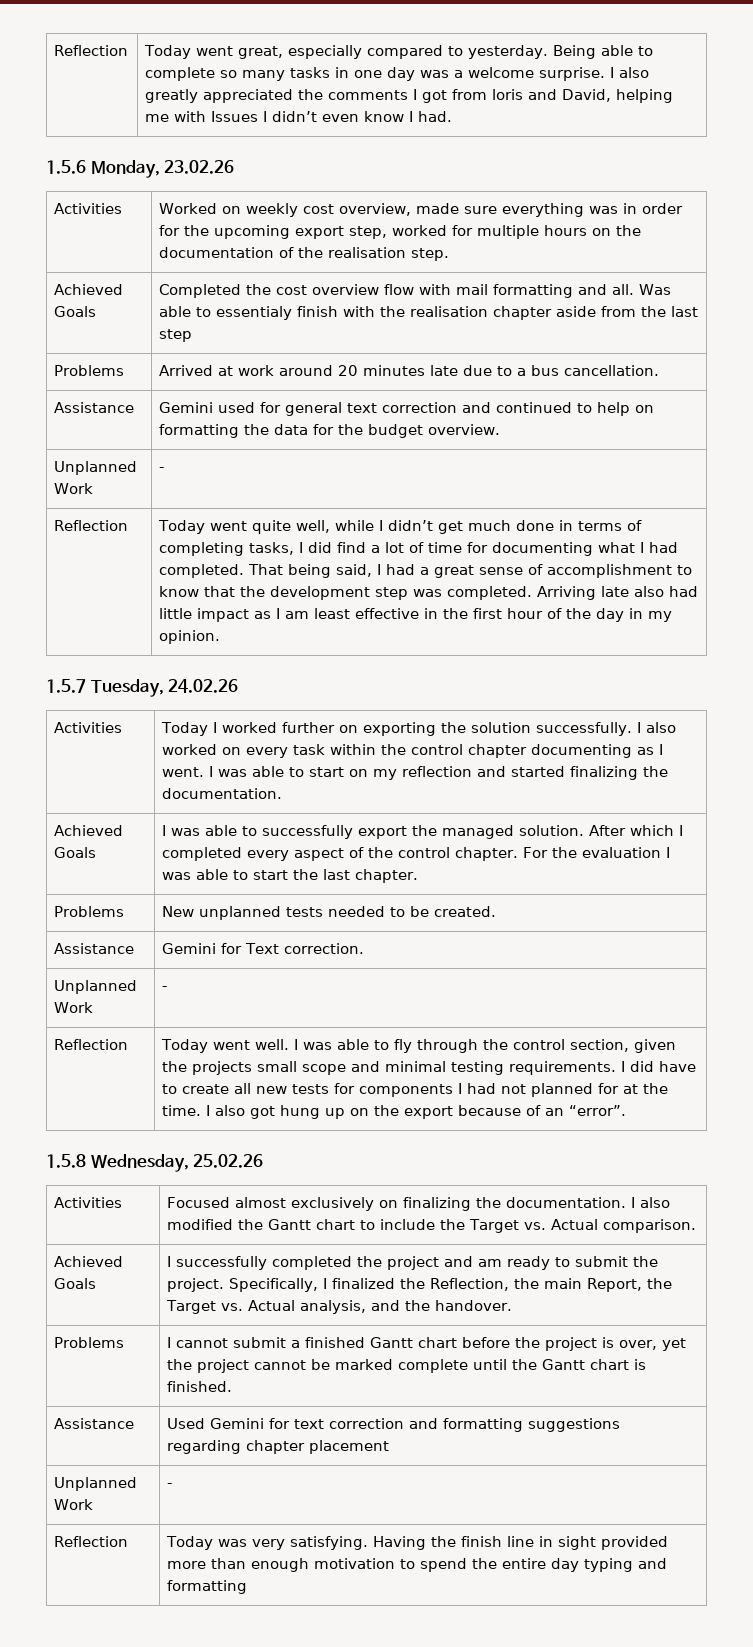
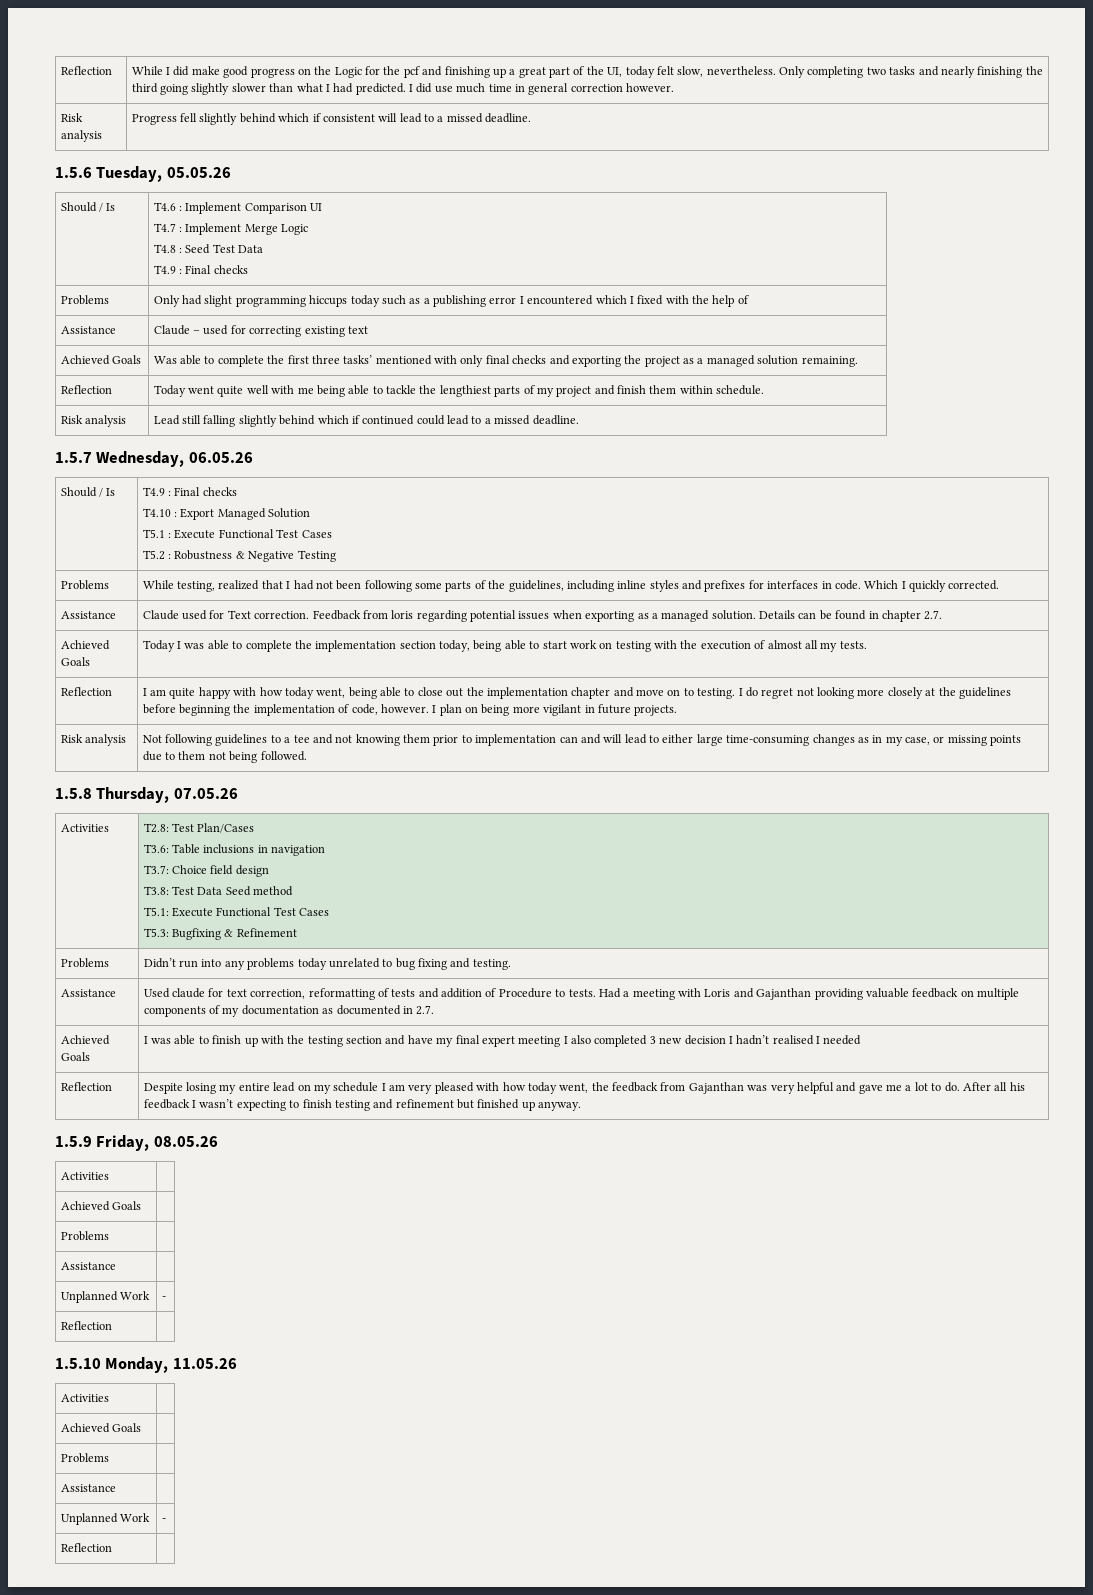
- Reflection | Today went great, especially compared to yesterday. Being able to complete so many tasks in one day was a welcome surprise. I also greatly appreciated the comments I got from loris and David, helping me with Issues I didn’t even know I had.
- 1.5.6 Monday, 23.02.26
- Activities | Worked on weekly cost overview, made sure everything was in order for the upcoming export step, worked for multiple hours on the documentation of the realisation step.
- Achieved Goals | Completed the cost overview flow with mail formatting and all. Was able to essentialy finish with the realisation chapter aside from the last step
- Problems | Arrived at work around 20 minutes late due to a bus cancellation.
- Assistance | Gemini used for general text correction and continued to help on formatting the data for the budget overview.
+ Reflection | While I did make good progress on the Logic for the pcf and finishing up a great part of the UI, today felt slow, nevertheless. Only completing two tasks and nearly finishing the third going slightly slower than what I had predicted. I did use much time in general correction however.
+ Risk analysis | Progress fell slightly behind which if consistent will lead to a missed deadline.
+ 1.5.6 Tuesday, 05.05.26
+ Should / Is | T4.6 : Implement Comparison UI
+ T4.7 : Implement Merge Logic
+ T4.8 : Seed Test Data
+ T4.9 : Final checks
+ Problems | Only had slight programming hiccups today such as a publishing error I encountered which I fixed with the help of
+ Assistance | Claude – used for correcting existing text
+ Achieved Goals | Was able to complete the first three tasks’ mentioned with only final checks and exporting the project as a managed solution remaining.
+ Reflection | Today went quite well with me being able to tackle the lengthiest parts of my project and finish them within schedule.
+ Risk analysis | Lead still falling slightly behind which if continued could lead to a missed deadline.
+ 1.5.7 Wednesday, 06.05.26
+ Should / Is | T4.9 : Final checks
+ T4.10 : Export Managed Solution
+ T5.1 : Execute Functional Test Cases
+ T5.2 : Robustness & Negative Testing
+ Problems | While testing, realized that I had not been following some parts of the guidelines, including inline styles and prefixes for interfaces in code. Which I quickly corrected.
+ Assistance | Claude used for Text correction. Feedback from loris regarding potential issues when exporting as a managed solution. Details can be found in chapter 2.7.
+ Achieved Goals | Today I was able to complete the implementation section today, being able to start work on testing with the execution of almost all my tests.
+ Reflection | I am quite happy with how today went, being able to close out the implementation chapter and move on to testing. I do regret not looking more closely at the guidelines before beginning the implementation of code, however. I plan on being more vigilant in future projects.
+ Risk analysis | Not following guidelines to a tee and not knowing them prior to implementation can and will lead to either large time-consuming changes as in my case, or missing points due to them not being followed.
+ 1.5.8 Thursday, 07.05.26
+ Activities | T2.8: Test Plan/Cases
+ T3.6: Table inclusions in navigation
+ T3.7: Choice field design
+ T3.8: Test Data Seed method
+ T5.1: Execute Functional Test Cases
+ T5.3: Bugfixing & Refinement
+ Problems | Didn’t run into any problems today unrelated to bug fixing and testing.
+ Assistance | Used claude for text correction, reformatting of tests and addition of Procedure to tests. Had a meeting with Loris and Gajanthan providing valuable feedback on multiple components of my documentation as documented in 2.7.
+ Achieved Goals | I was able to finish up with the testing section and have my final expert meeting I also completed 3 new decision I hadn’t realised I needed
+ Reflection | Despite losing my entire lead on my schedule I am very pleased with how today went, the feedback from Gajanthan was very helpful and gave me a lot to do. After all his feedback I wasn’t expecting to finish testing and refinement but finished up anyway.
+ 1.5.9 Friday, 08.05.26
+ Activities |
+ Achieved Goals |
+ Problems |
+ Assistance |
  Unplanned Work | -
- Reflection | Today went quite well, while I didn’t get much done in terms of completing tasks, I did find a lot of time for documenting what I had completed. That being said, I had a great sense of accomplishment to know that the development step was completed. Arriving late also had little impact as I am least effective in the first hour of the day in my opinion.
- 1.5.7 Tuesday, 24.02.26
- Activities | Today I worked further on exporting the solution successfully. I also worked on every task within the control chapter documenting as I went. I was able to start on my reflection and started finalizing the documentation.
- Achieved Goals | I was able to successfully export the managed solution. After which I completed every aspect of the control chapter. For the evaluation I was able to start the last chapter.
- Problems | New unplanned tests needed to be created.
- Assistance | Gemini for Text correction.
+ Reflection |
+ 1.5.10 Monday, 11.05.26
+ Activities |
+ Achieved Goals |
+ Problems |
+ Assistance |
  Unplanned Work | -
- Reflection | Today went well. I was able to fly through the control section, given the projects small scope and minimal testing requirements. I did have to create all new tests for components I had not planned for at the time. I also got hung up on the export because of an “error”.
- 1.5.8 Wednesday, 25.02.26
- Activities | Focused almost exclusively on finalizing the documentation. I also modified the Gantt chart to include the Target vs. Actual comparison.
- Achieved Goals | I successfully completed the project and am ready to submit the project. Specifically, I finalized the Reflection, the main Report, the Target vs. Actual analysis, and the handover.
- Problems | I cannot submit a finished Gantt chart before the project is over, yet the project cannot be marked complete until the Gantt chart is finished.
- Assistance | Used Gemini for text correction and formatting suggestions regarding chapter placement
- Unplanned Work | -
- Reflection | Today was very satisfying. Having the finish line in sight provided more than enough motivation to spend the entire day typing and formatting
+ Reflection |

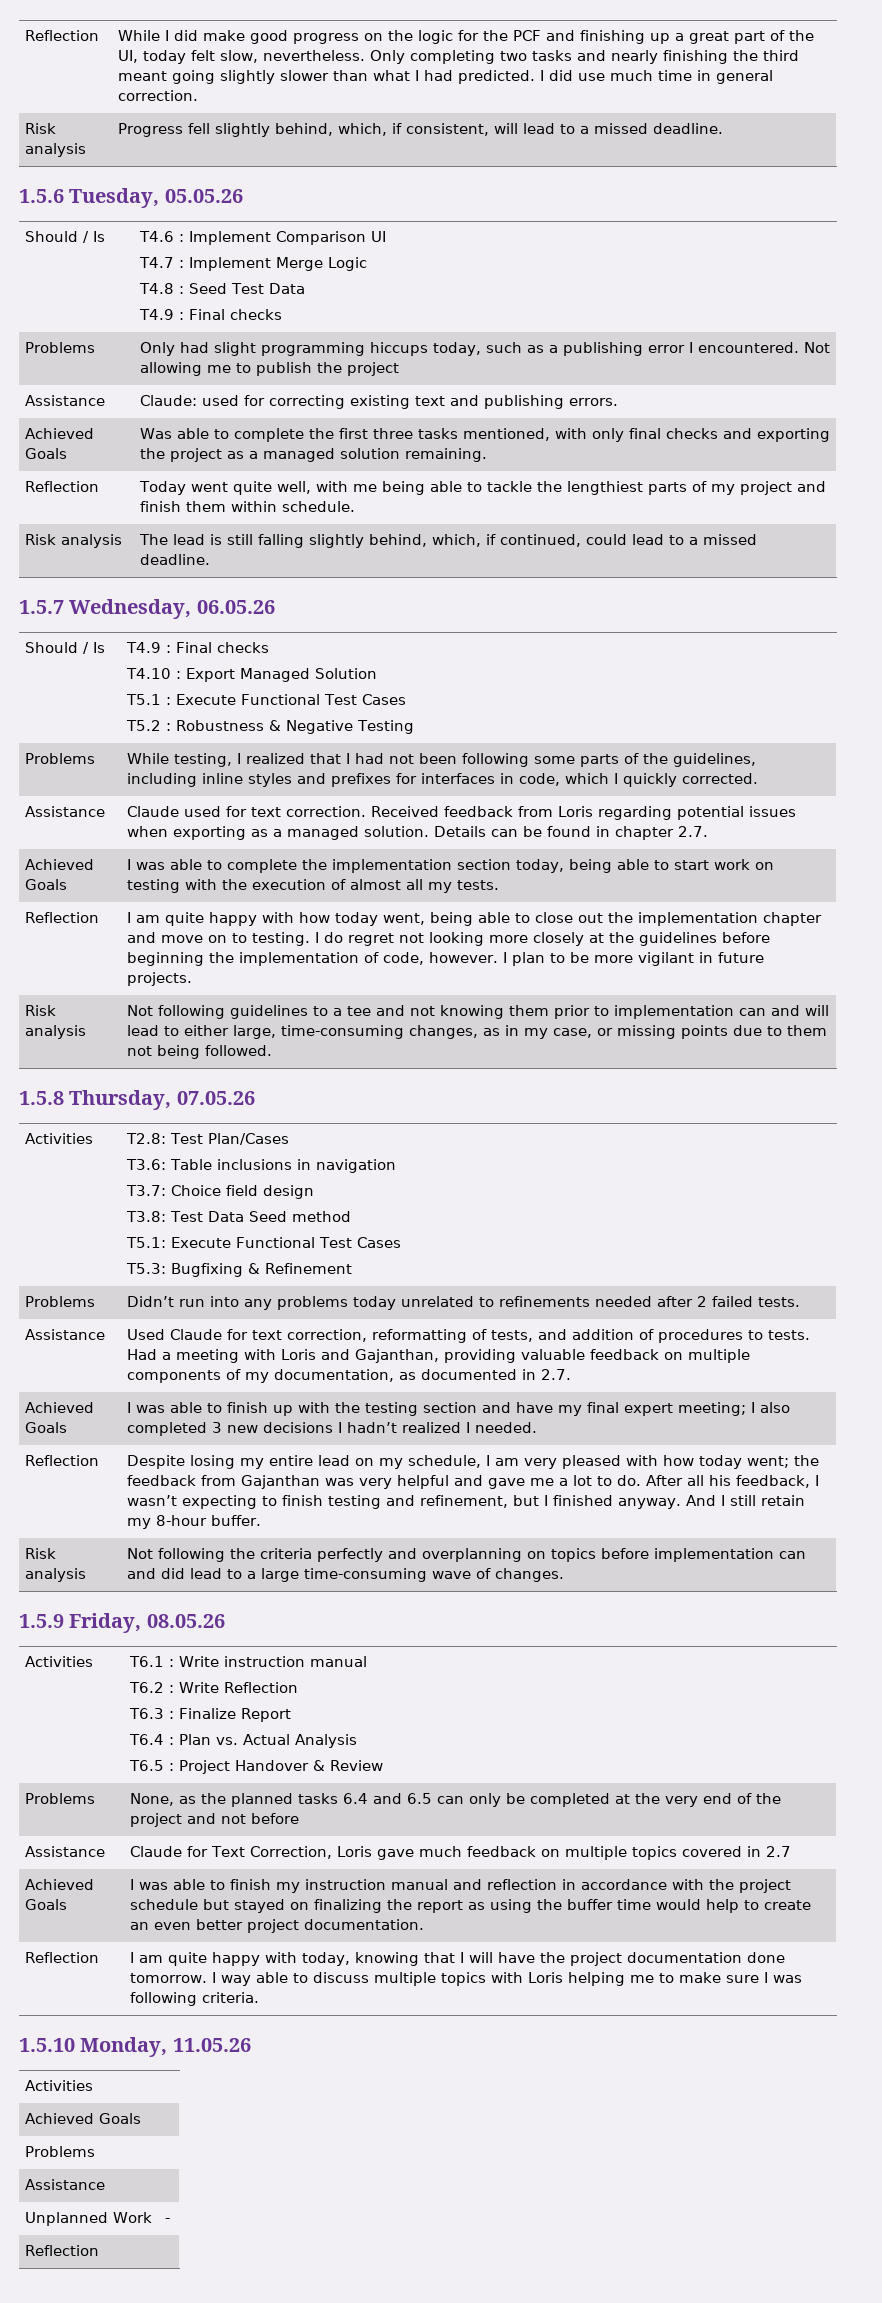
- While I did make good progress on the Logic for the pcf and finishing up a great part of the UI, today felt slow, nevertheless.
+ While I did make good progress on the logic for the PCF and finishing up a great part of the UI, today felt slow, nevertheless.
- Only completing two tasks and nearly finishing the third going slightly slower than what I had predicted.
+ Only completing two tasks and nearly finishing the third meant going slightly slower than what I had predicted.
- I did use much time in general correction however.
+ I did use much time in general correction.
- Risk analysis | Progress fell slightly behind which if consistent will lead to a missed deadline.
+ Risk analysis | Progress fell slightly behind, which, if consistent, will lead to a missed deadline.
- Problems | Only had slight programming hiccups today such as a publishing error I encountered which I fixed with the help of
- Assistance | Claude – used for correcting existing text
+ Problems | Only had slight programming hiccups today, such as a publishing error I encountered. Not allowing me to publish the project
+ Assistance | Claude: used for correcting existing text and publishing errors.
- Achieved Goals | Was able to complete the first three tasks’ mentioned with only final checks and exporting the project as a managed solution remaining.
+ Achieved Goals | Was able to complete the first three tasks mentioned, with only final checks and exporting the project as a managed solution remaining.
- Reflection | Today went quite well with me being able to tackle the lengthiest parts of my project and finish them within schedule.
+ Reflection | Today went quite well, with me being able to tackle the lengthiest parts of my project and finish them within schedule.
- Risk analysis | Lead still falling slightly behind which if continued could lead to a missed deadline.
+ Risk analysis | The lead is still falling slightly behind, which, if continued, could lead to a missed deadline.
- Problems | While testing, realized that I had not been following some parts of the guidelines, including inline styles and prefixes for interfaces in code. Which I quickly corrected.
+ Problems | While testing, I realized that I had not been following some parts of the guidelines, including inline styles and prefixes for interfaces in code, which I quickly corrected.
- Assistance | Claude used for Text correction. Feedback from loris regarding potential issues when exporting as a managed solution. Details can be found in chapter 2.7.
+ Assistance | Claude used for text correction. Received feedback from Loris regarding potential issues when exporting as a managed solution. Details can be found in chapter 2.7.
- Achieved Goals | Today I was able to complete the implementation section today, being able to start work on testing with the execution of almost all my tests.
+ Achieved Goals | I was able to complete the implementation section today, being able to start work on testing with the execution of almost all my tests.
- I plan on being more vigilant in future projects.
+ I plan to be more vigilant in future projects.
- Risk analysis | Not following guidelines to a tee and not knowing them prior to implementation can and will lead to either large time-consuming changes as in my case, or missing points due to them not being followed.
+ Risk analysis | Not following guidelines to a tee and not knowing them prior to implementation can and will lead to either large, time-consuming changes, as in my case, or missing points due to them not being followed.
- Problems | Didn’t run into any problems today unrelated to bug fixing and testing.
+ Problems | Didn’t run into any problems today unrelated to refinements needed after 2 failed tests.
- Assistance | Used claude for text correction, reformatting of tests and addition of Procedure to tests. Had a meeting with Loris and Gajanthan providing valuable feedback on multiple components of my documentation as documented in 2.7.
+ Assistance | Used Claude for text correction, reformatting of tests, and addition of procedures to tests. Had a meeting with Loris and Gajanthan, providing valuable feedback on multiple components of my documentation, as documented in 2.7.
- Achieved Goals | I was able to finish up with the testing section and have my final expert meeting I also completed 3 new decision I hadn’t realised I needed
+ Achieved Goals | I was able to finish up with the testing section and have my final expert meeting; I also completed 3 new decisions I hadn’t realized I needed.
- Despite losing my entire lead on my schedule I am very pleased with how today went, the feedback from Gajanthan was very helpful and gave me a lot to do.
+ Despite losing my entire lead on my schedule, I am very pleased with how today went; the feedback from Gajanthan was very helpful and gave me a lot to do.
- After all his feedback I wasn’t expecting to finish testing and refinement but finished up anyway.
+ After all his feedback, I wasn’t expecting to finish testing and refinement, but I finished anyway. And I still retain my 8-hour buffer.
+ Risk analysis | Not following the criteria perfectly and overplanning on topics before implementation can and did lead to a large time-consuming wave of changes.
  1.5.9 Friday, 08.05.26
- Activities |
- Achieved Goals |
- Problems |
- Assistance |
- Unplanned Work | -
- Reflection |
+ Activities | T6.1 : Write instruction manual
+ T6.2 : Write Reflection
+ T6.3 : Finalize Report
+ T6.4 : Plan vs. Actual Analysis
+ T6.5 : Project Handover & Review
+ Problems | None, as the planned tasks 6.4 and 6.5 can only be completed at the very end of the project and not before
+ Assistance | Claude for Text Correction, Loris gave much feedback on multiple topics covered in 2.7
+ Achieved Goals | I was able to finish my instruction manual and reflection in accordance with the project schedule but stayed on finalizing the report as using the buffer time would help to create an even better project documentation.
+ Reflection | I am quite happy with today, knowing that I will have the project documentation done tomorrow. I way able to discuss multiple topics with Loris helping me to make sure I was following criteria.

